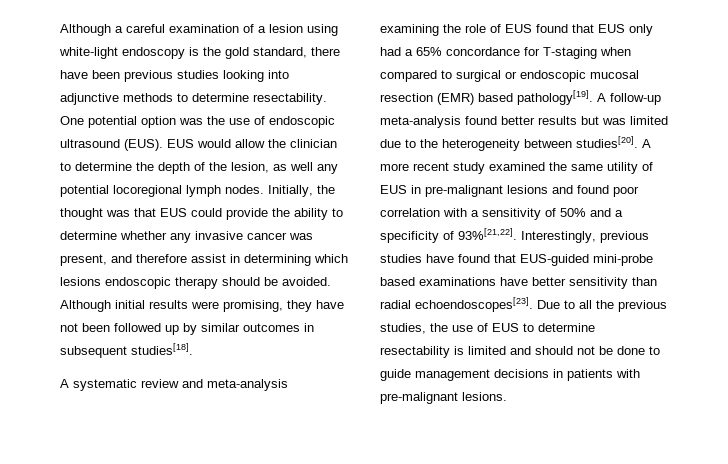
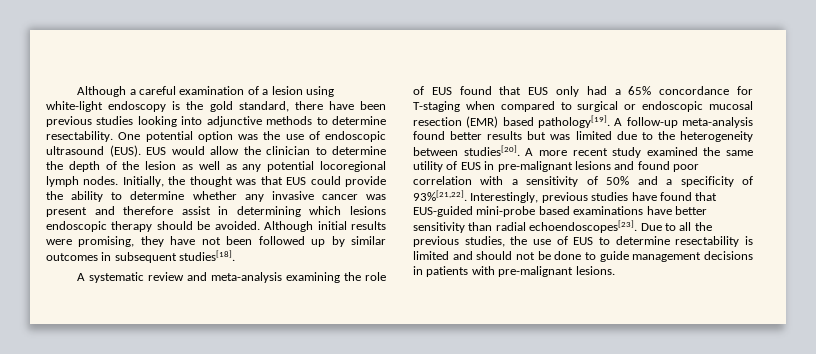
- EUS would allow the clinician to determine the depth of the lesion, as well any potential locoregional lymph nodes.
+ EUS would allow the clinician to determine the depth of the lesion as well as any potential locoregional lymph nodes.
- Initially, the thought was that EUS could provide the ability to determine whether any invasive cancer was present, and therefore assist in determining which lesions endoscopic therapy should be avoided.
+ Initially, the thought was that EUS could provide the ability to determine whether any invasive cancer was present and therefore assist in determining which lesions endoscopic therapy should be avoided.

